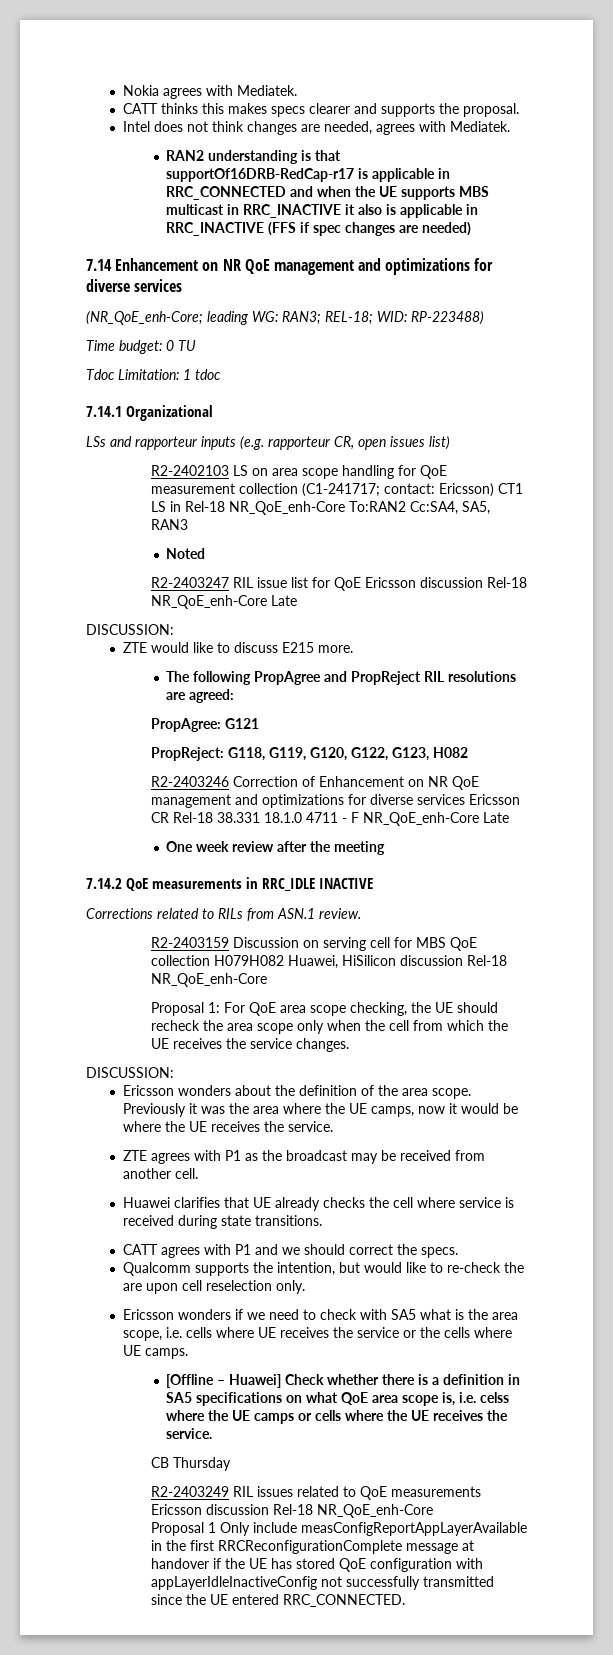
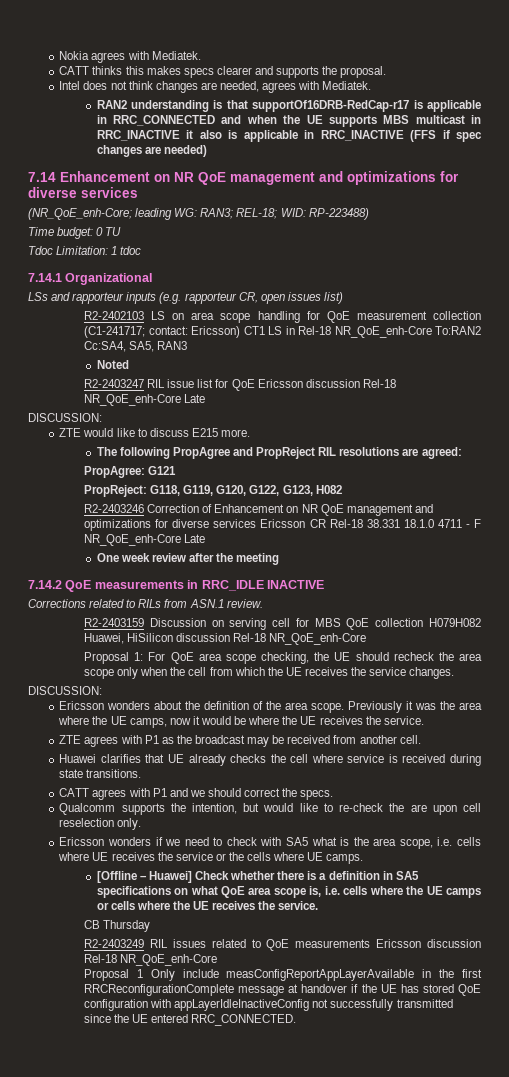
- [Offline – Huawei] Check whether there is a definition in SA5 specifications on what QoE area scope is, i.e. celss where the UE camps or cells where the UE receives the service.
+ [Offline – Huawei] Check whether there is a definition in SA5 specifications on what QoE area scope is, i.e. cells where the UE camps or cells where the UE receives the service.

